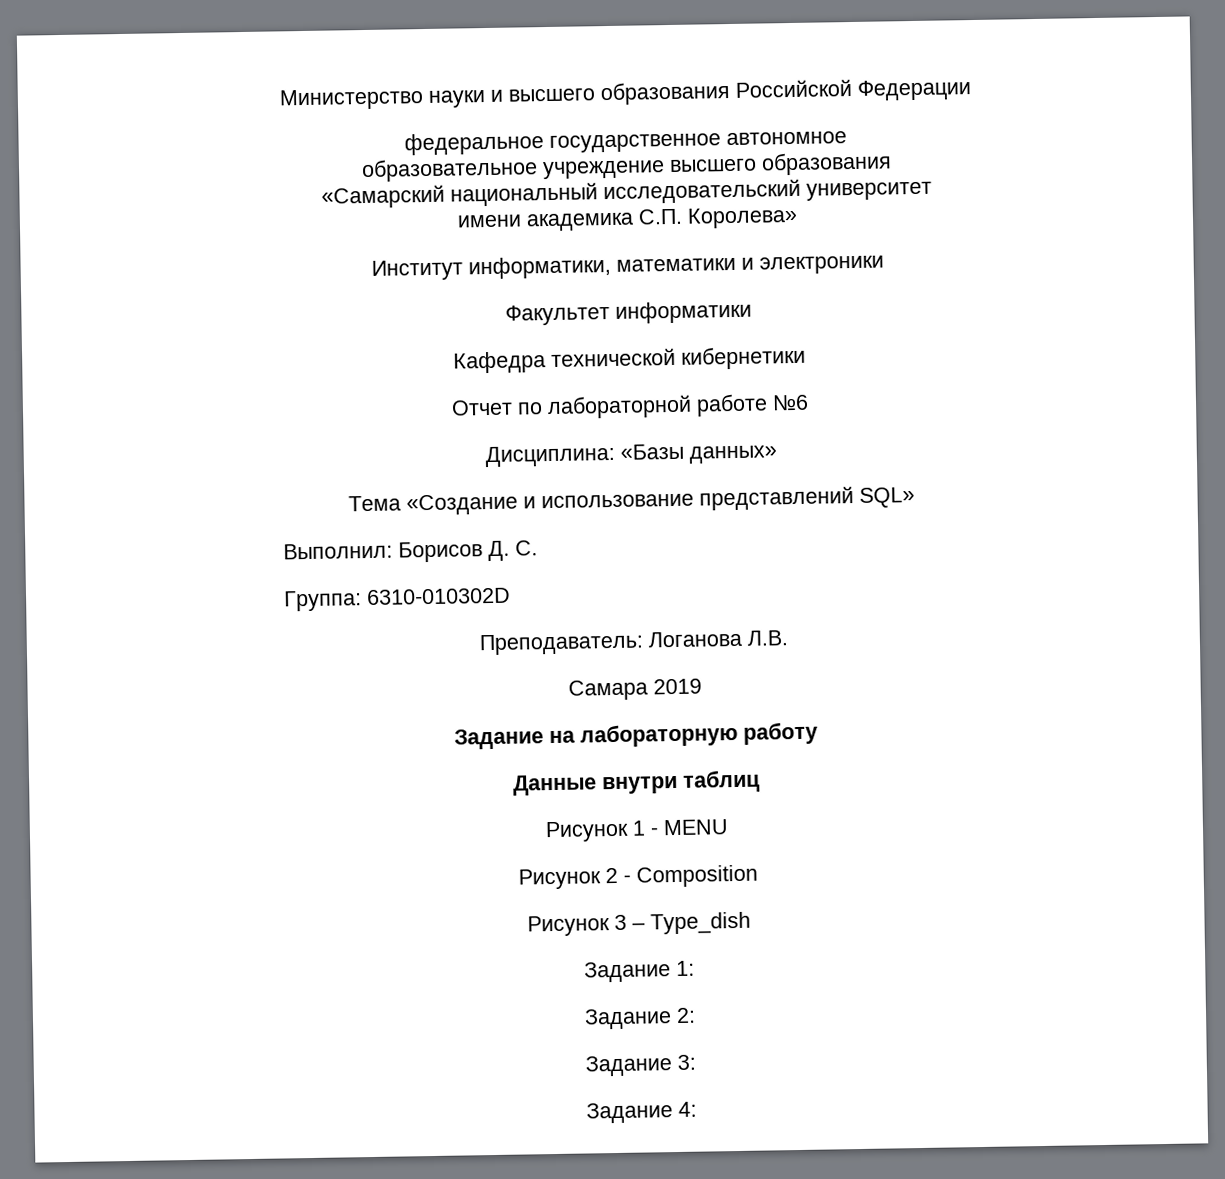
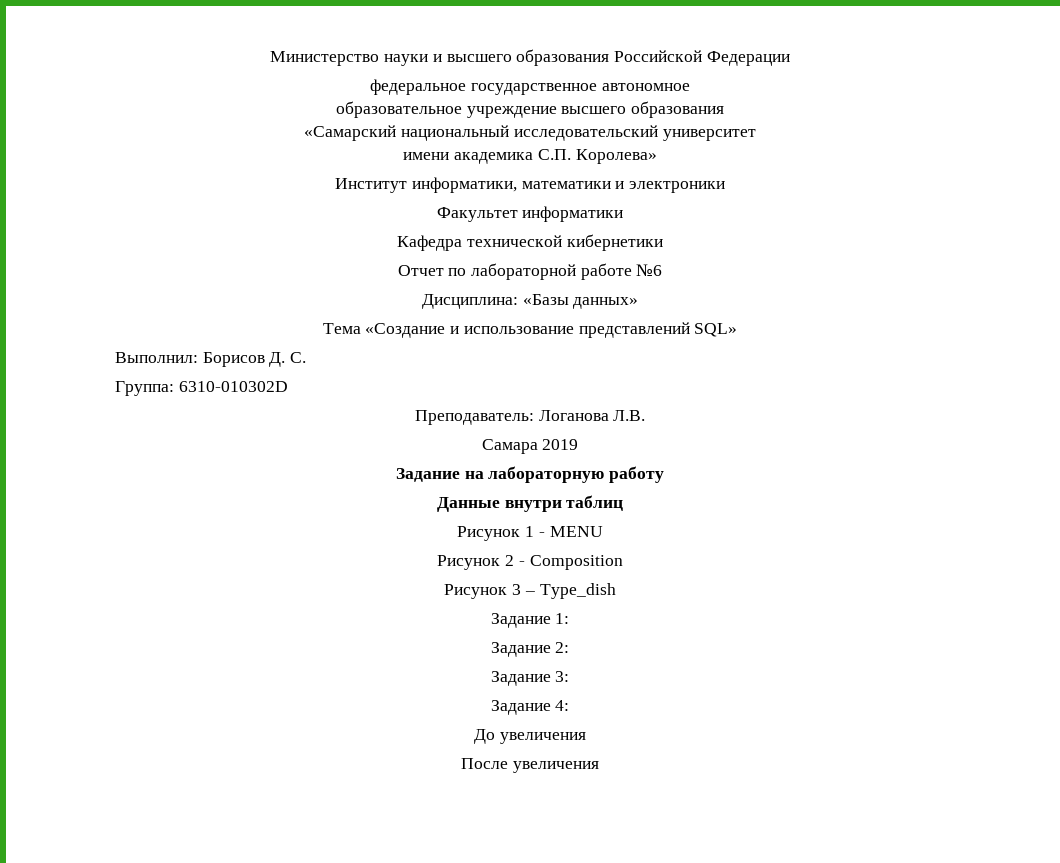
+ До увеличения
+ После увеличения

